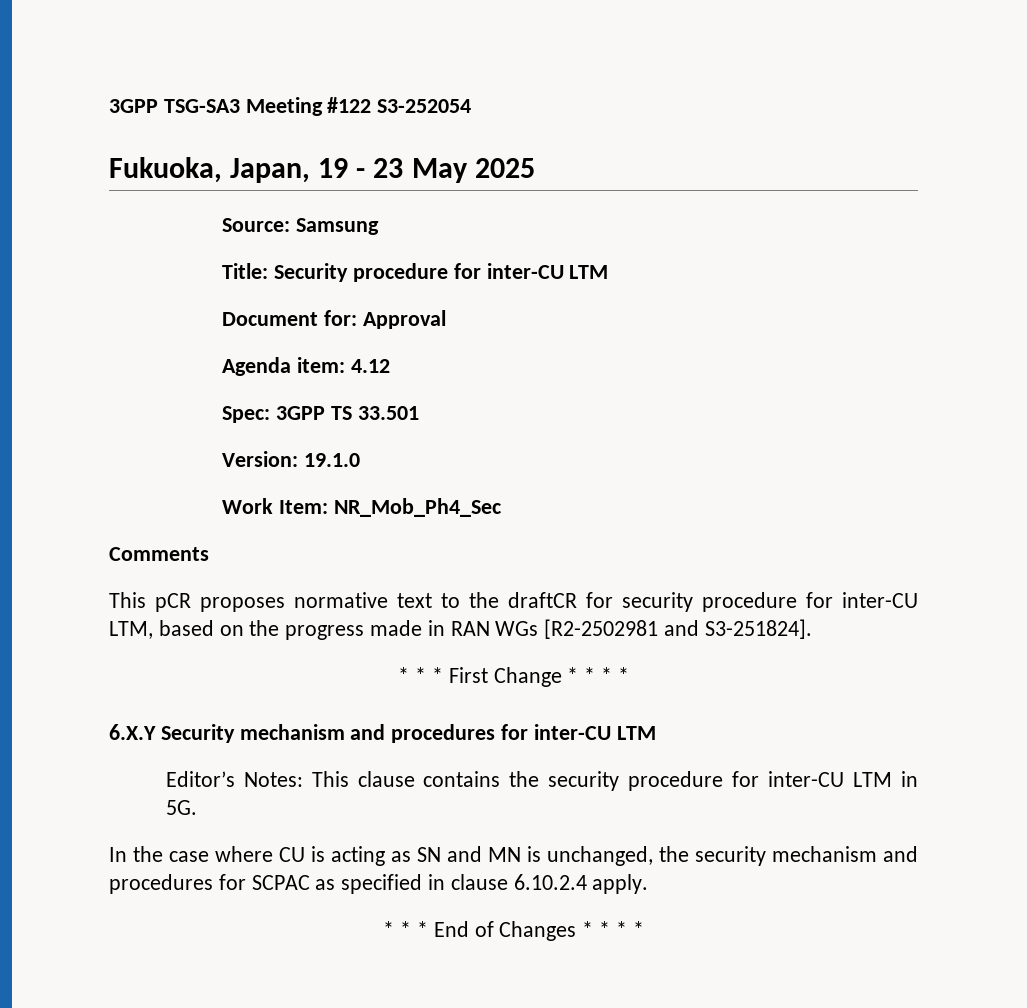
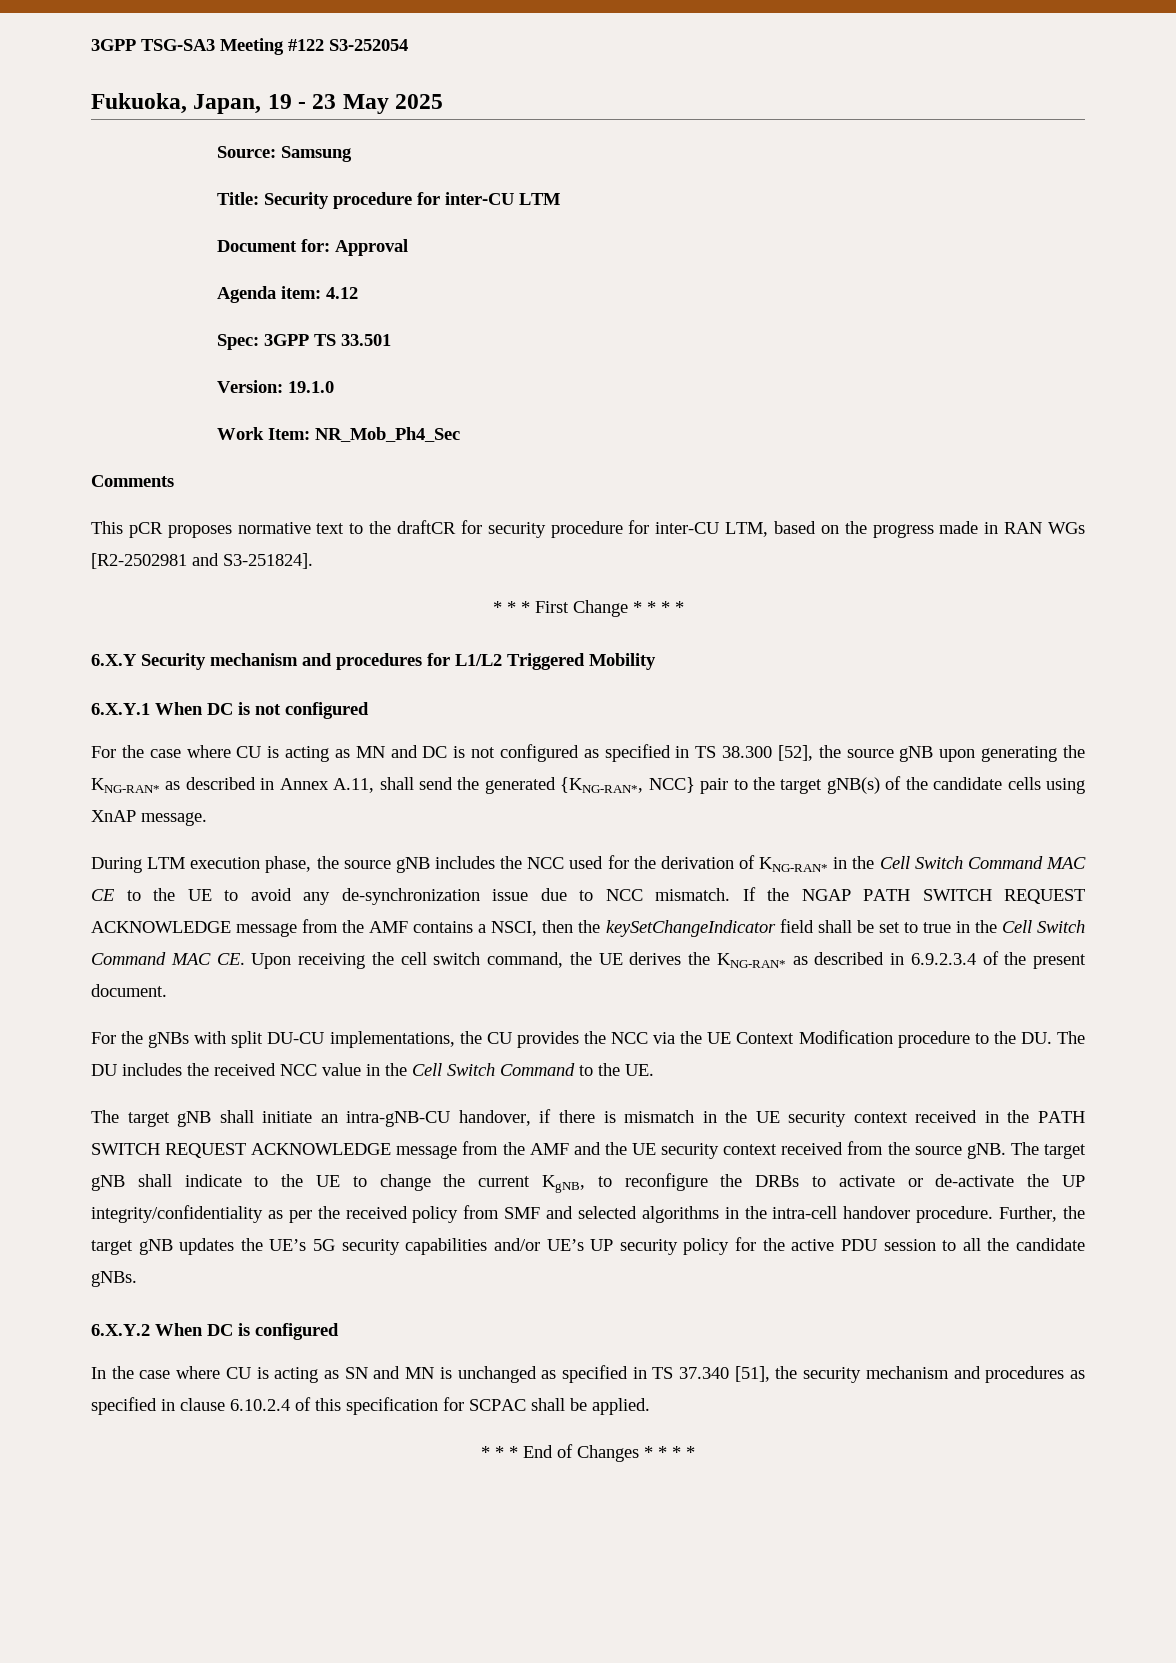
- 6.X.Y Security mechanism and procedures for inter-CU LTM
- Editor’s Notes: This clause contains the security procedure for inter-CU LTM in 5G.
+ 6.X.Y Security mechanism and procedures for L1/L2 Triggered Mobility
+ 6.X.Y.1 When DC is not configured
+ For the case where CU is acting as MN and DC is not configured as specified in TS 38.300 [52], the source gNB upon generating the KNG-RAN* as described in Annex A.11, shall send the generated {KNG-RAN*, NCC} pair to the target gNB(s) of the candidate cells using XnAP message.
+ During LTM execution phase, the source gNB includes the NCC used for the derivation of KNG-RAN* in the Cell Switch Command MAC CE to the UE to avoid any de-synchronization issue due to NCC mismatch. If the NGAP PATH SWITCH REQUEST ACKNOWLEDGE message from the AMF contains a NSCI, then the keySetChangeIndicator field shall be set to true in the Cell Switch Command MAC CE. Upon receiving the cell switch command, the UE derives the KNG-RAN* as described in 6.9.2.3.4 of the present document.
+ For the gNBs with split DU-CU implementations, the CU provides the NCC via the UE Context Modification procedure to the DU. The DU includes the received NCC value in the Cell Switch Command to the UE.
+ The target gNB shall initiate an intra-gNB-CU handover, if there is mismatch in the UE security context received in the PATH SWITCH REQUEST ACKNOWLEDGE message from the AMF and the UE security context received from the source gNB. The target gNB shall indicate to the UE to change the current KgNB, to reconfigure the DRBs to activate or de-activate the UP integrity/confidentiality as per the received policy from SMF and selected algorithms in the intra-cell handover procedure. Further, the target gNB updates the UE’s 5G security capabilities and/or UE’s UP security policy for the active PDU session to all the candidate gNBs.
+ 6.X.Y.2 When DC is configured
- In the case where CU is acting as SN and MN is unchanged, the security mechanism and procedures for SCPAC as specified in clause 6.10.2.4 apply.
+ In the case where CU is acting as SN and MN is unchanged as specified in TS 37.340 [51], the security mechanism and procedures as specified in clause 6.10.2.4 of this specification for SCPAC shall be applied.

